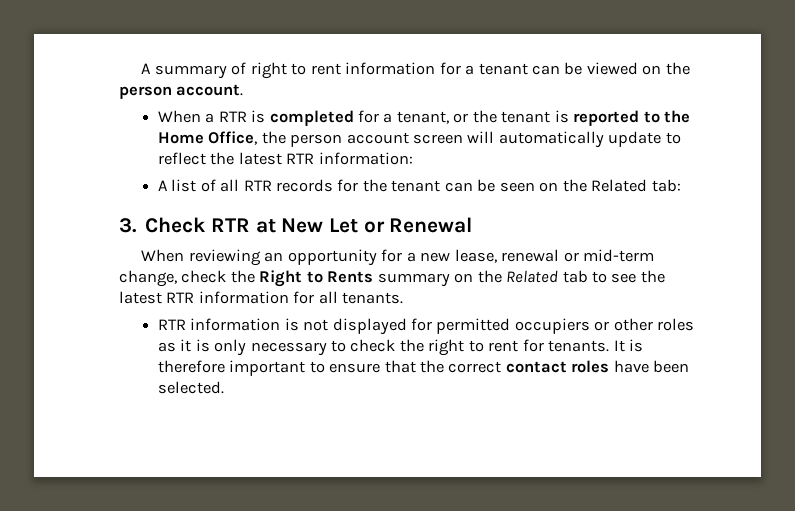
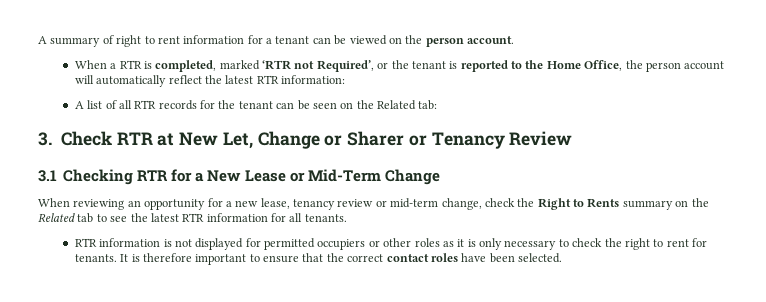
- When a RTR is completed for a tenant, or the tenant is reported to the Home Office, the person account screen will automatically update to reflect the latest RTR information:
+ When a RTR is completed, marked ‘RTR not Required’, or the tenant is reported to the Home Office, the person account will automatically reflect the latest RTR information:
- 3. Check RTR at New Let or Renewal
+ 3. Check RTR at New Let, Change or Sharer or Tenancy Review
+ 3.1 Checking RTR for a New Lease or Mid-Term Change
- When reviewing an opportunity for a new lease, renewal or mid-term change, check the Right to Rents summary on the Related tab to see the latest RTR information for all tenants.
+ When reviewing an opportunity for a new lease, tenancy review or mid-term change, check the Right to Rents summary on the Related tab to see the latest RTR information for all tenants.

